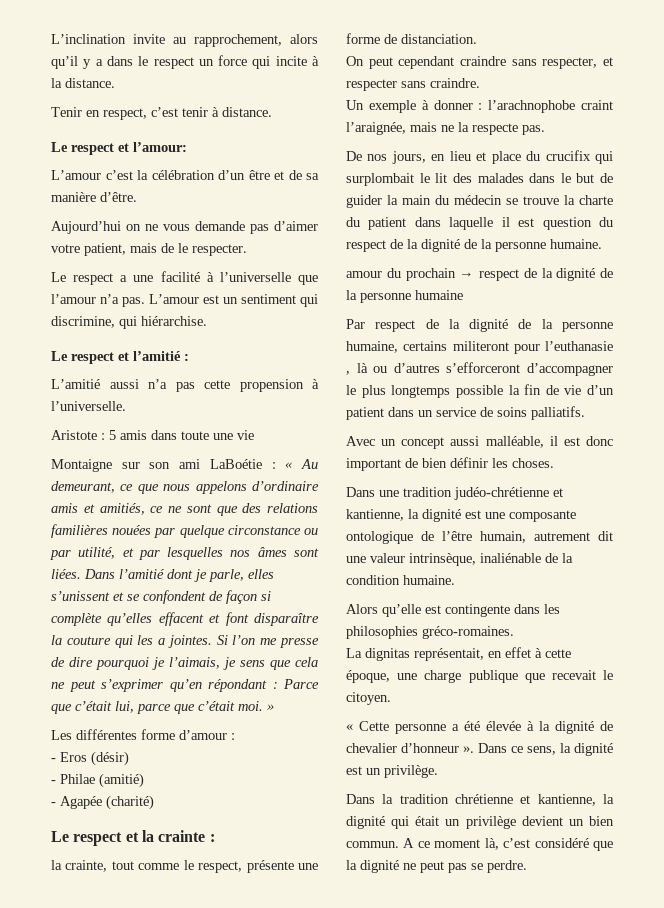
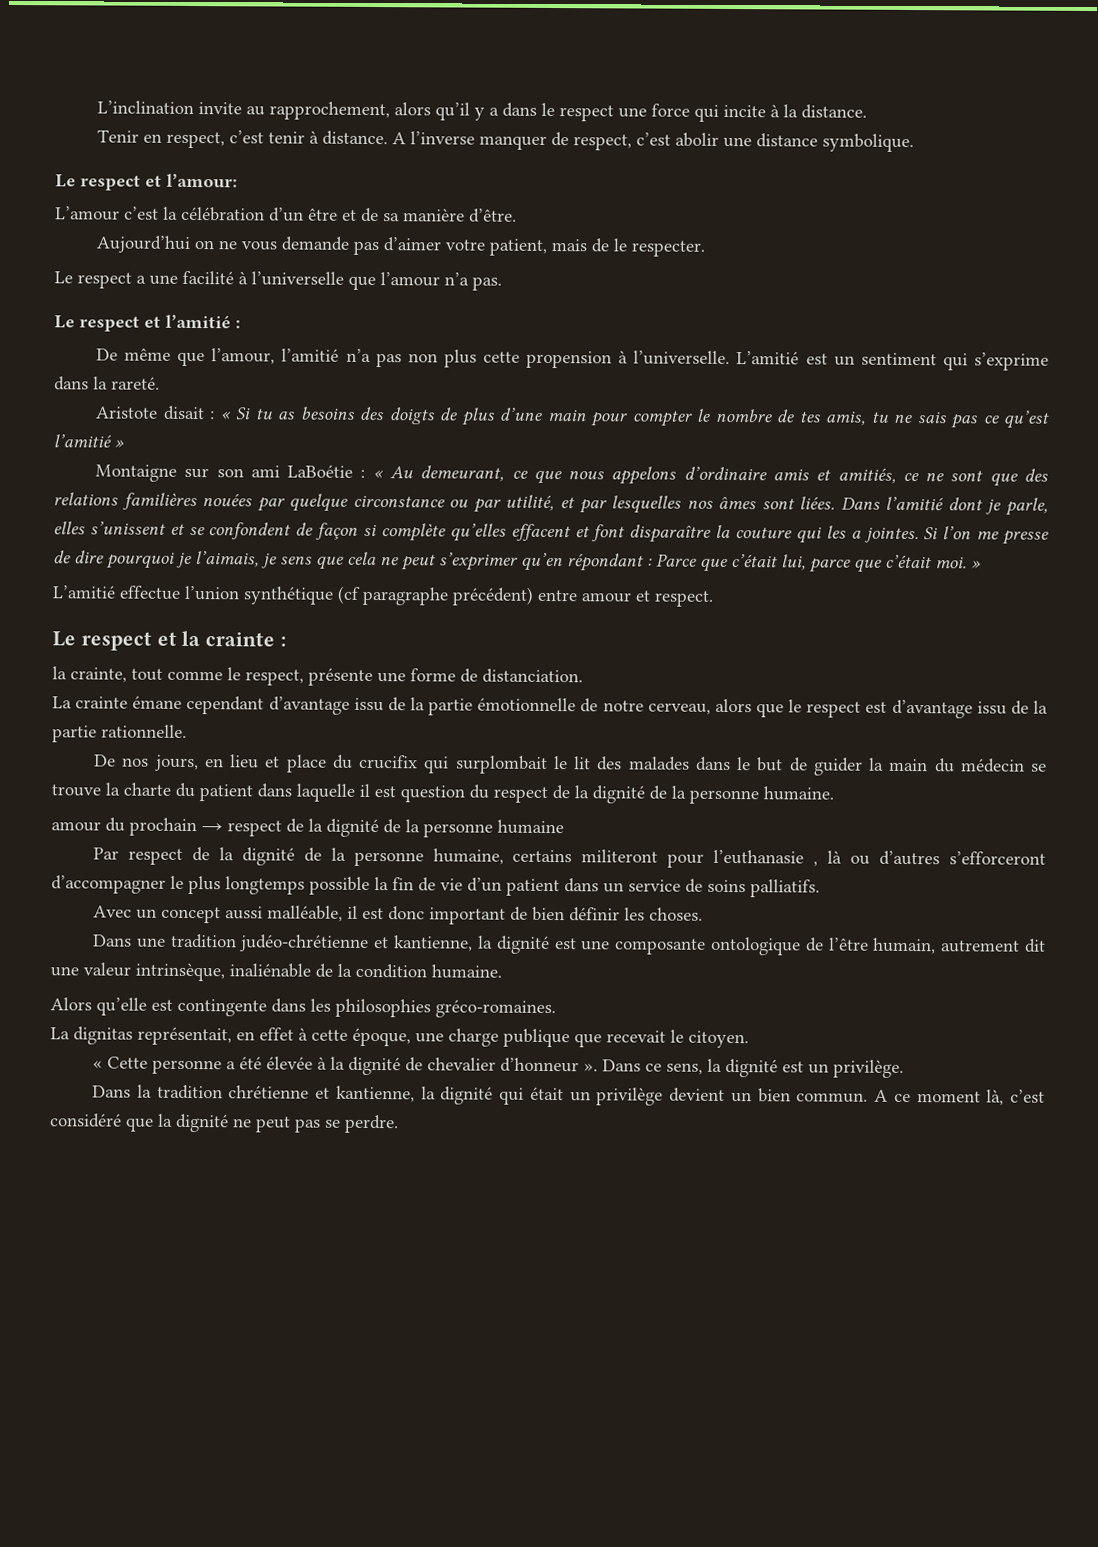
- L’inclination invite au rapprochement, alors qu’il y a dans le respect un force qui incite à la distance.
+ L’inclination invite au rapprochement, alors qu’il y a dans le respect une force qui incite à la distance.
+ A l’inverse manquer de respect, c’est abolir une distance symbolique.
- L’amour est un sentiment qui discrimine, qui hiérarchise.
- L’amitié aussi n’a pas cette propension à l’universelle.
- Aristote : 5 amis dans toute une vie
+ De même que l’amour, l’amitié n’a pas non plus cette propension à l’universelle. L’amitié est un sentiment qui s’exprime dans la rareté.
+ Aristote disait : « Si tu as besoins des doigts de plus d’une main pour compter le nombre de tes amis, tu ne sais pas ce qu’est l’amitié »
- Les différentes forme d’amour :
- - Eros (désir)
- - Philae (amitié)
- - Agapée (charité)
+ L’amitié effectue l’union synthétique (cf paragraphe précédent) entre amour et respect.
- On peut cependant craindre sans respecter, et respecter sans craindre.
- Un exemple à donner : l’arachnophobe craint l’araignée, mais ne la respecte pas.
+ La crainte émane cependant d’avantage issu de la partie émotionnelle de notre cerveau, alors que le respect est d’avantage issu de la partie rationnelle.

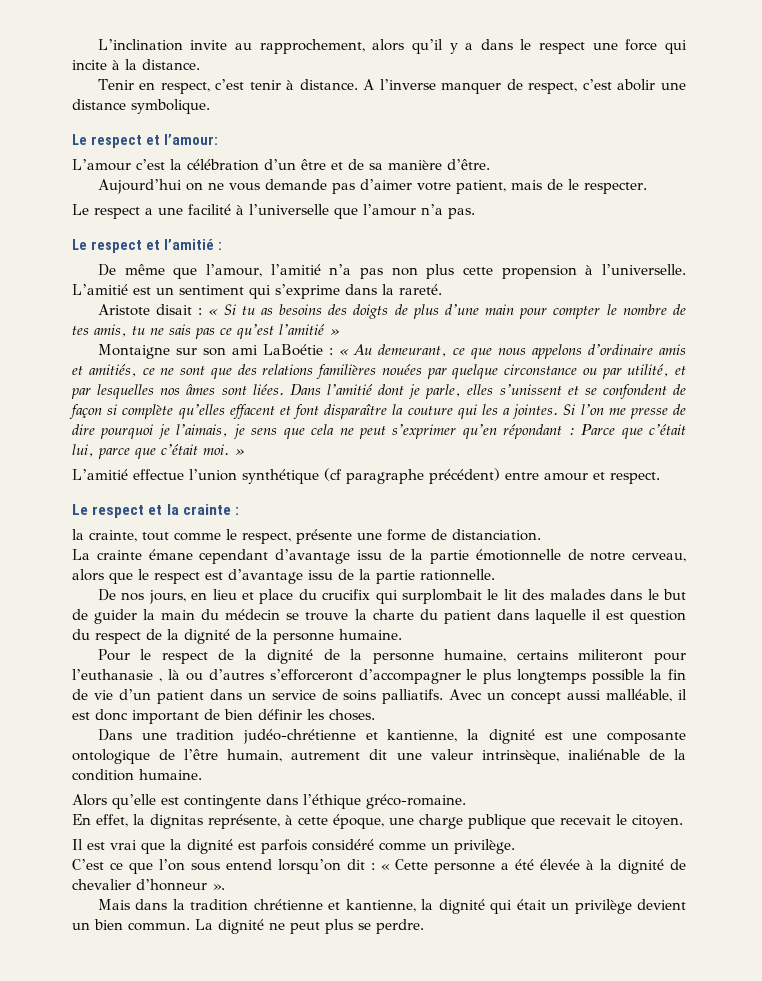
- amour du prochain → respect de la dignité de la personne humaine
- Par respect de la dignité de la personne humaine, certains militeront pour l’euthanasie , là ou d’autres s’efforceront d’accompagner le plus longtemps possible la fin de vie d’un patient dans un service de soins palliatifs.
- Avec un concept aussi malléable, il est donc important de bien définir les choses.
+ Pour le respect de la dignité de la personne humaine, certains militeront pour l’euthanasie , là ou d’autres s’efforceront d’accompagner le plus longtemps possible la fin de vie d’un patient dans un service de soins palliatifs. Avec un concept aussi malléable, il est donc important de bien définir les choses.
- Alors qu’elle est contingente dans les philosophies gréco-romaines.
- La dignitas représentait, en effet à cette époque, une charge publique que recevait le citoyen.
+ Alors qu’elle est contingente dans l’éthique gréco-romaine.
+ En effet, la dignitas représente, à cette époque, une charge publique que recevait le citoyen.
- « Cette personne a été élevée à la dignité de chevalier d’honneur ». Dans ce sens, la dignité est un privilège.
- Dans la tradition chrétienne et kantienne, la dignité qui était un privilège devient un bien commun.
+ Il est vrai que la dignité est parfois considéré comme un privilège.
+ C’est ce que l’on sous entend lorsqu’on dit : « Cette personne a été élevée à la dignité de chevalier d’honneur ».
+ Mais dans la tradition chrétienne et kantienne, la dignité qui était un privilège devient un bien commun.
- A ce moment là, c’est considéré que la dignité ne peut pas se perdre.
+ La dignité ne peut plus se perdre.

